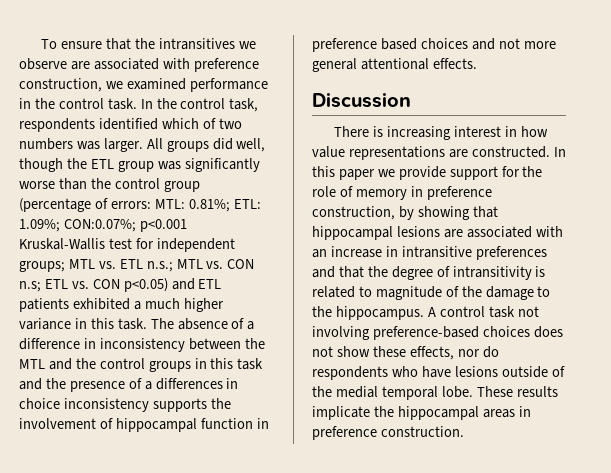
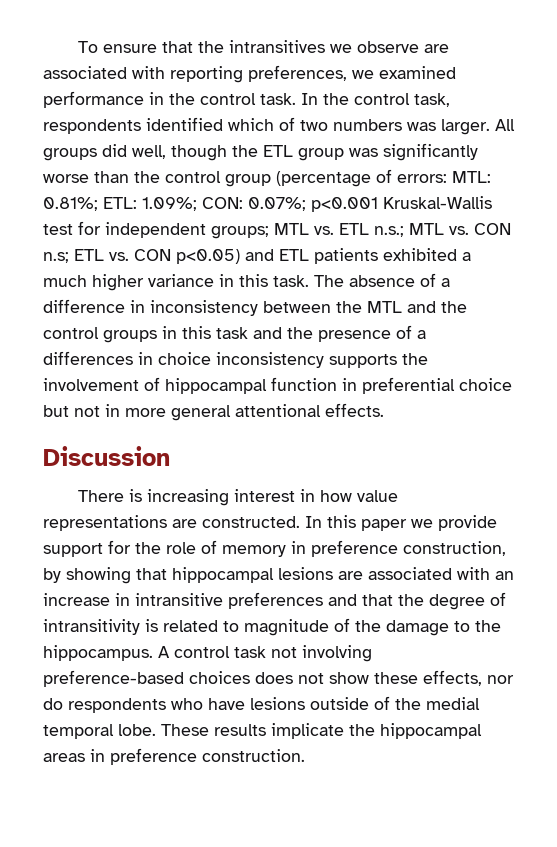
- To ensure that the intransitives we observe are associated with preference construction, we examined performance in the control task.
+ To ensure that the intransitives we observe are associated with reporting preferences, we examined performance in the control task.
- All groups did well, though the ETL group was significantly worse than the control group (percentage of errors: MTL: 0.81%; ETL: 1.09%; CON:0.07%; p<0.001 Kruskal-Wallis test for independent groups; MTL vs. ETL n.s.; MTL vs. CON n.s; ETL vs. CON p<0.05) and ETL patients exhibited a much higher variance in this task.
+ All groups did well, though the ETL group was significantly worse than the control group (percentage of errors: MTL: 0.81%; ETL: 1.09%; CON: 0.07%; p<0.001 Kruskal-Wallis test for independent groups; MTL vs. ETL n.s.; MTL vs. CON n.s; ETL vs. CON p<0.05) and ETL patients exhibited a much higher variance in this task.
- The absence of a difference in inconsistency between the MTL and the control groups in this task and the presence of a differences in choice inconsistency supports the involvement of hippocampal function in preference based choices and not more general attentional effects.
+ The absence of a difference in inconsistency between the MTL and the control groups in this task and the presence of a differences in choice inconsistency supports the involvement of hippocampal function in preferential choice but not in more general attentional effects.

